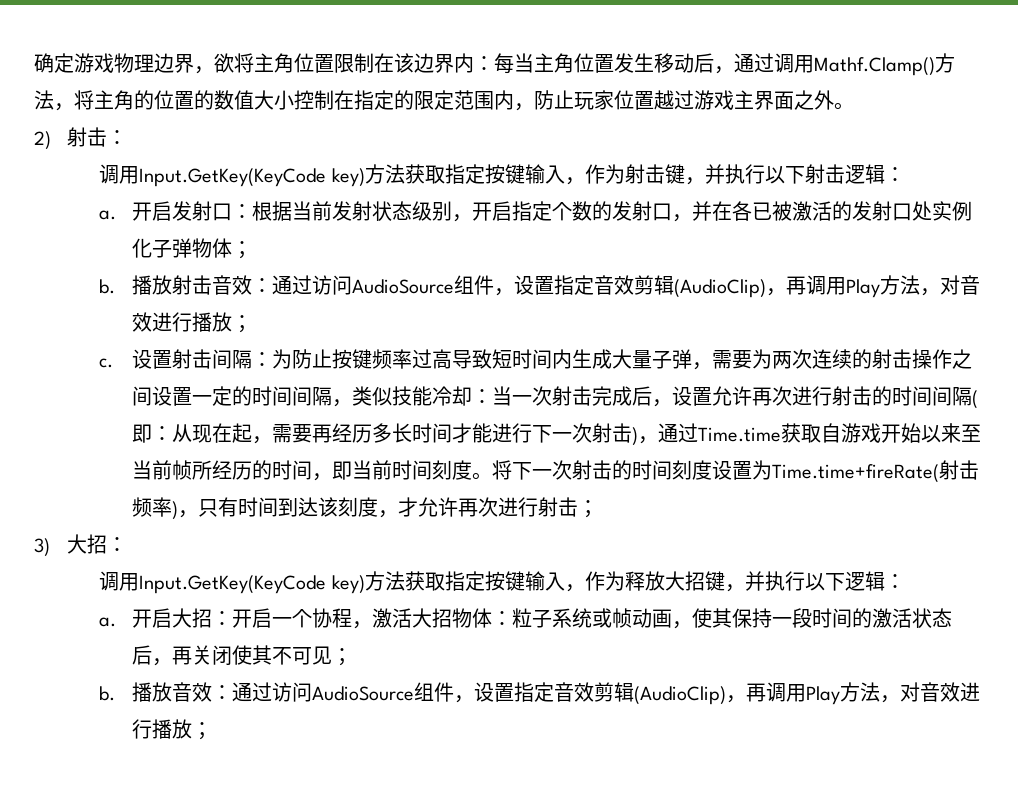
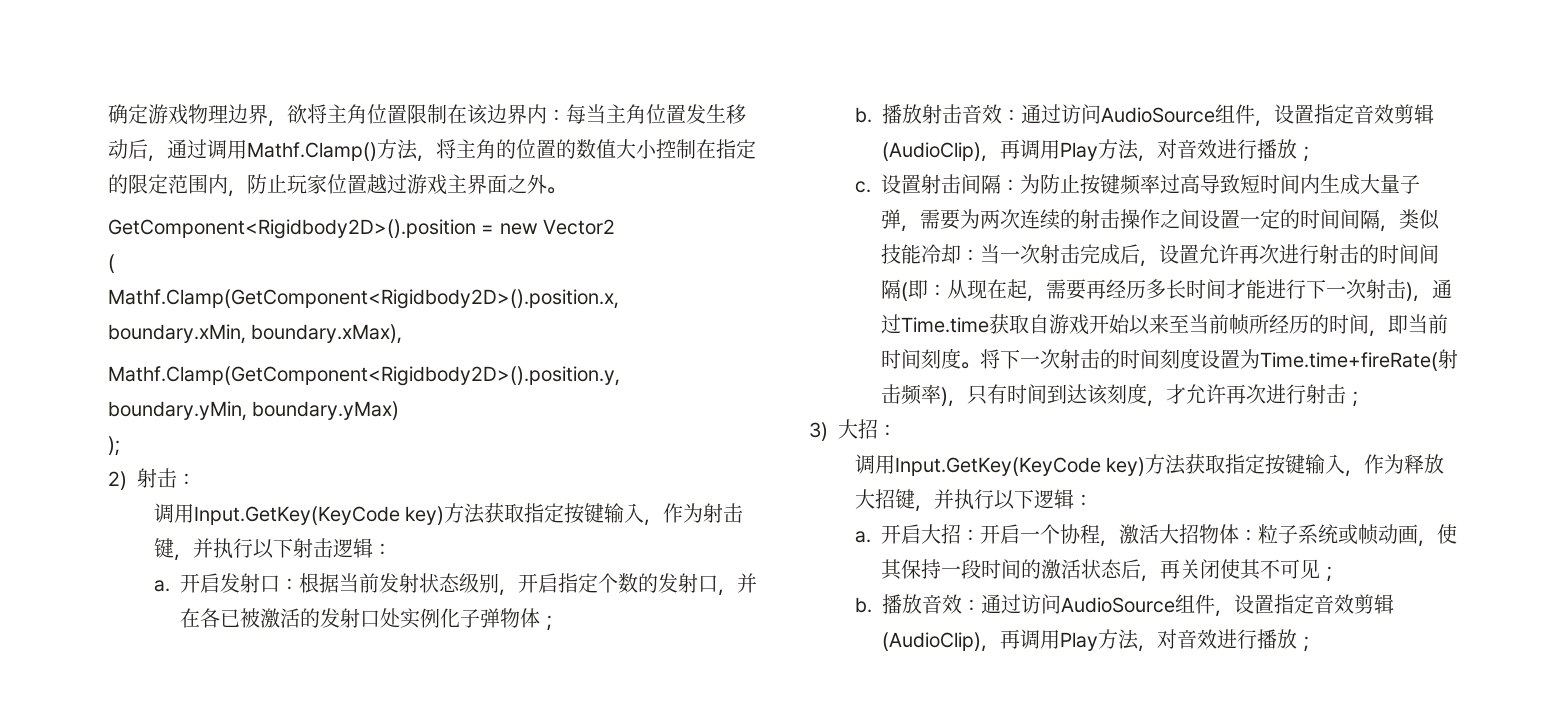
+ GetComponent<Rigidbody2D>().position = new Vector2
+ (
+ Mathf.Clamp(GetComponent<Rigidbody2D>().position.x, boundary.xMin, boundary.xMax),
+ Mathf.Clamp(GetComponent<Rigidbody2D>().position.y, boundary.yMin, boundary.yMax)
+ );

